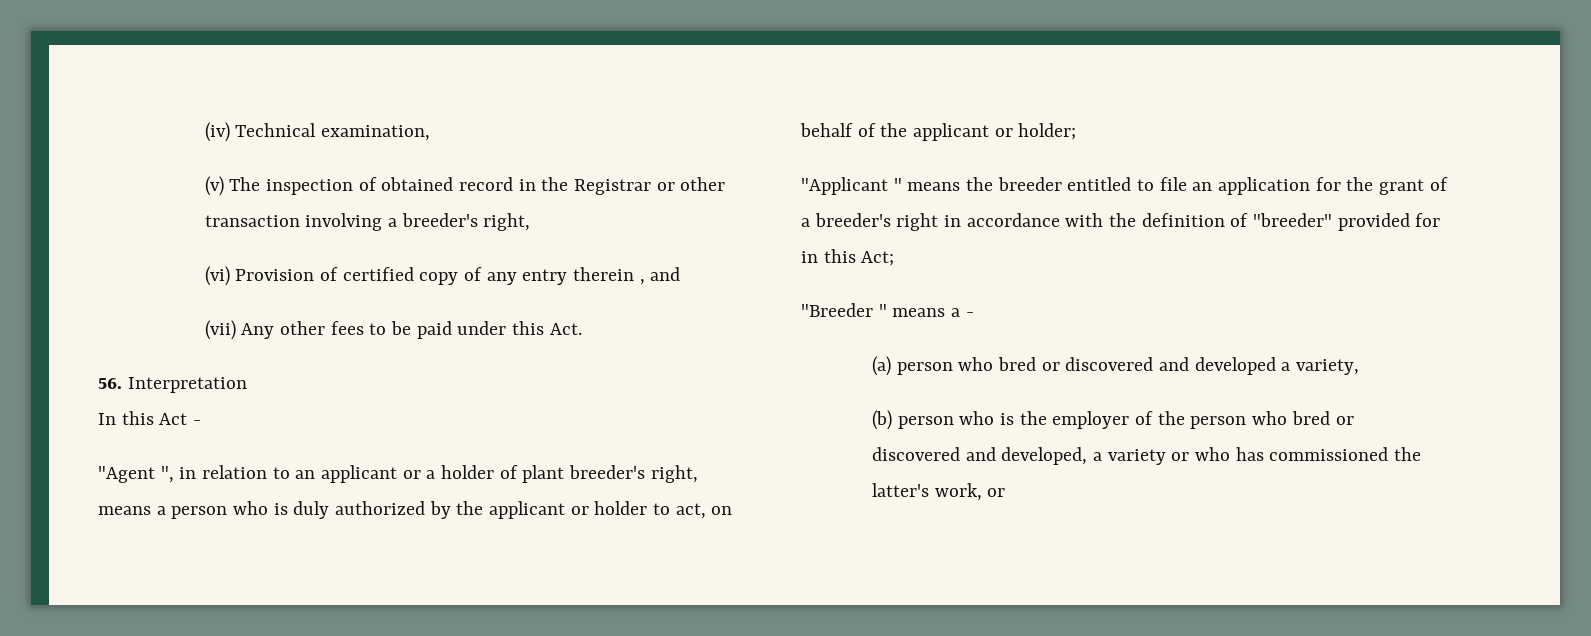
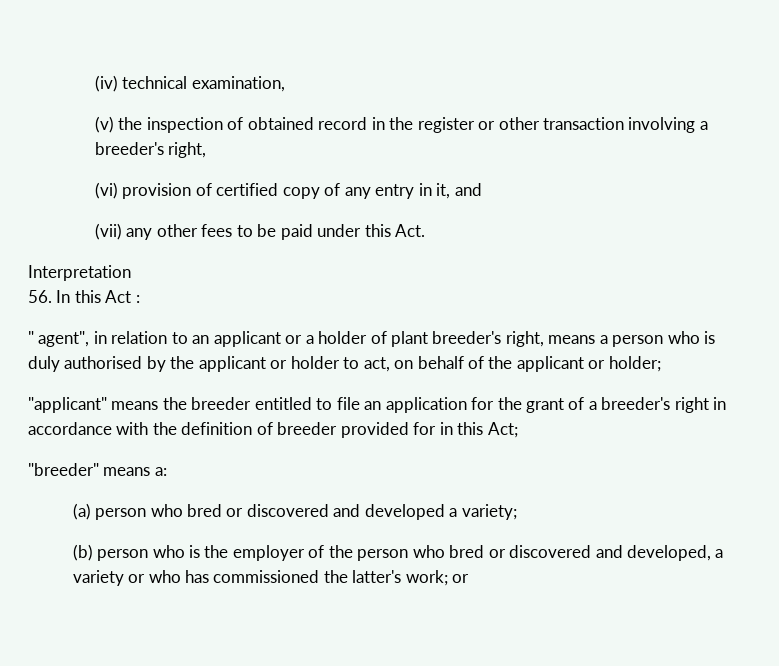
- (iv) Technical examination,
+ (iv) technical examination,
- (v) The inspection of obtained record in the Registrar or other transaction involving a breeder's right,
+ (v) the inspection of obtained record in the register or other transaction involving a breeder's right,
- (vi) Provision of certified copy of any entry therein , and
+ (vi) provision of certified copy of any entry in it, and
- (vii) Any other fees to be paid under this Act.
+ (vii) any other fees to be paid under this Act.
- 56. Interpretation
+ Interpretation
- In this Act -
- "Agent ", in relation to an applicant or a holder of plant breeder's right, means a person who is duly authorized by the applicant or holder to act, on behalf of the applicant or holder;
+ 56. In this Act :
+ " agent", in relation to an applicant or a holder of plant breeder's right, means a person who is duly authorised by the applicant or holder to act, on behalf of the applicant or holder;
- "Applicant " means the breeder entitled to file an application for the grant of a breeder's right in accordance with the definition of "breeder" provided for in this Act;
+ "applicant" means the breeder entitled to file an application for the grant of a breeder's right in accordance with the definition of breeder provided for in this Act;
- "Breeder " means a -
+ "breeder" means a:
- (a) person who bred or discovered and developed a variety,
+ (a) person who bred or discovered and developed a variety;
- (b) person who is the employer of the person who bred or discovered and developed, a variety or who has commissioned the latter's work, or
+ (b) person who is the employer of the person who bred or discovered and developed, a variety or who has commissioned the latter's work; or

